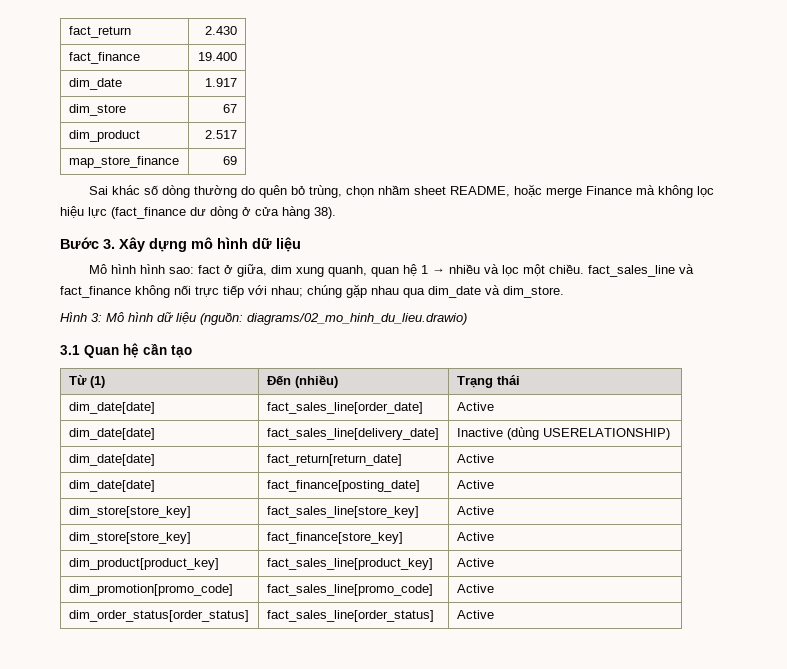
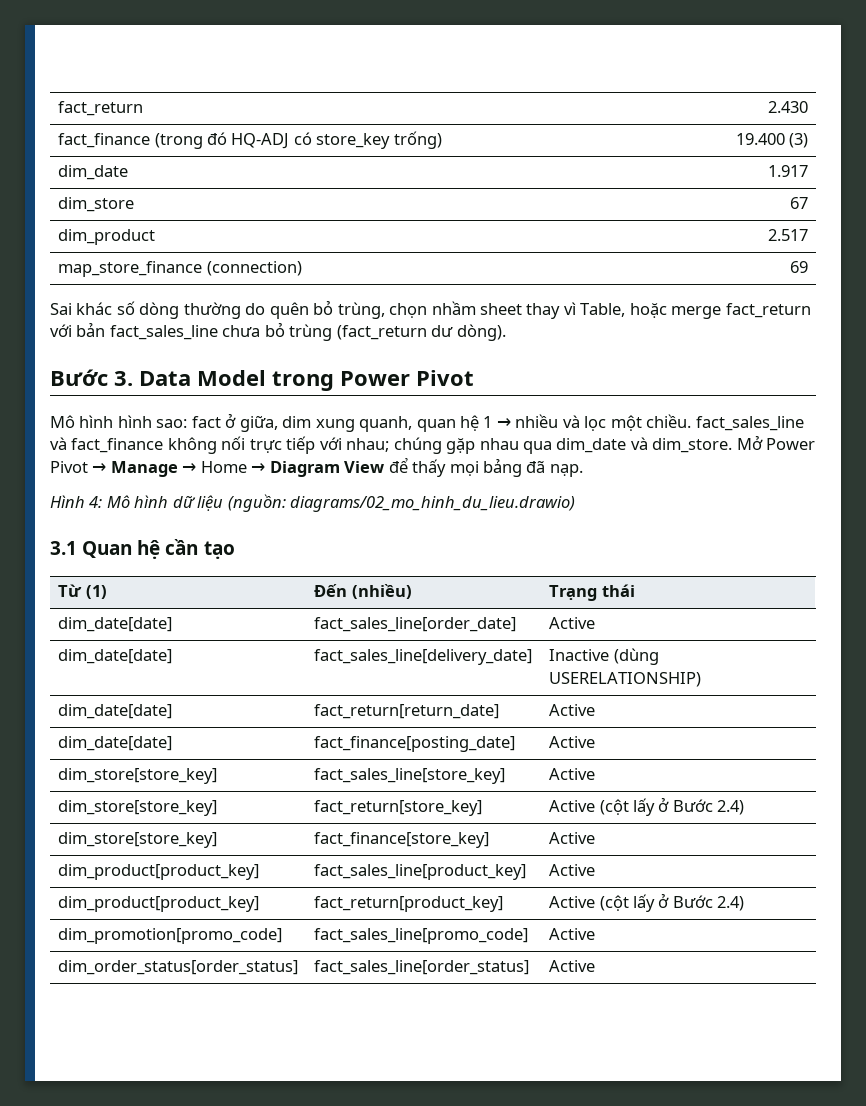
- fact_finance | 19.400
+ fact_finance (trong đó HQ-ADJ có store_key trống) | 19.400 (3)
- map_store_finance | 69
+ map_store_finance (connection) | 69
- Sai khác số dòng thường do quên bỏ trùng, chọn nhầm sheet README, hoặc merge Finance mà không lọc hiệu lực (fact_finance dư dòng ở cửa hàng 38).
- Bước 3. Xây dựng mô hình dữ liệu
+ Sai khác số dòng thường do quên bỏ trùng, chọn nhầm sheet thay vì Table, hoặc merge fact_return với bản fact_sales_line chưa bỏ trùng (fact_return dư dòng).
+ Bước 3. Data Model trong Power Pivot
+ Mở Power Pivot → Manage → Home → Diagram View để thấy mọi bảng đã nạp.
- Hình 3: Mô hình dữ liệu (nguồn: diagrams/02_mo_hinh_du_lieu.drawio)
+ Hình 4: Mô hình dữ liệu (nguồn: diagrams/02_mo_hinh_du_lieu.drawio)
+ dim_store[store_key] | fact_return[store_key] | Active (cột lấy ở Bước 2.4)
+ dim_product[product_key] | fact_return[product_key] | Active (cột lấy ở Bước 2.4)

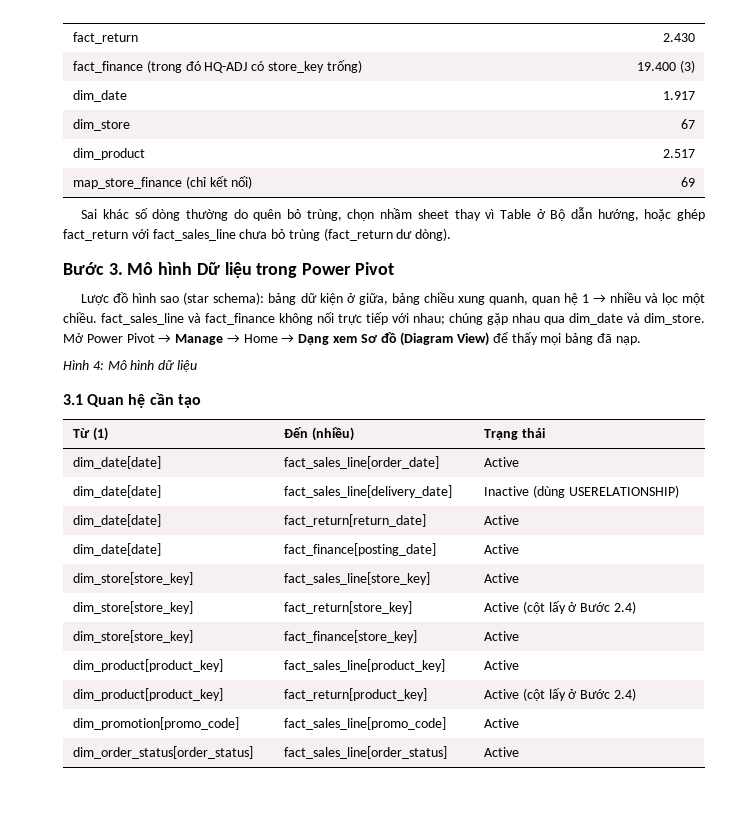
- map_store_finance (connection) | 69
+ map_store_finance (chỉ kết nối) | 69
- Sai khác số dòng thường do quên bỏ trùng, chọn nhầm sheet thay vì Table, hoặc merge fact_return với bản fact_sales_line chưa bỏ trùng (fact_return dư dòng).
+ Sai khác số dòng thường do quên bỏ trùng, chọn nhầm sheet thay vì Table ở Bộ dẫn hướng, hoặc ghép fact_return với fact_sales_line chưa bỏ trùng (fact_return dư dòng).
- Bước 3. Data Model trong Power Pivot
+ Bước 3. Mô hình Dữ liệu trong Power Pivot
- Mô hình hình sao: fact ở giữa, dim xung quanh, quan hệ 1 → nhiều và lọc một chiều. fact_sales_line và fact_finance không nối trực tiếp với nhau; chúng gặp nhau qua dim_date và dim_store.
+ Lược đồ hình sao (star schema): bảng dữ kiện ở giữa, bảng chiều xung quanh, quan hệ 1 → nhiều và lọc một chiều. fact_sales_line và fact_finance không nối trực tiếp với nhau; chúng gặp nhau qua dim_date và dim_store.
- Mở Power Pivot → Manage → Home → Diagram View để thấy mọi bảng đã nạp.
+ Mở Power Pivot → Manage → Home → Dạng xem Sơ đồ (Diagram View) để thấy mọi bảng đã nạp.
- Hình 4: Mô hình dữ liệu (nguồn: diagrams/02_mo_hinh_du_lieu.drawio)
+ Hình 4: Mô hình dữ liệu

